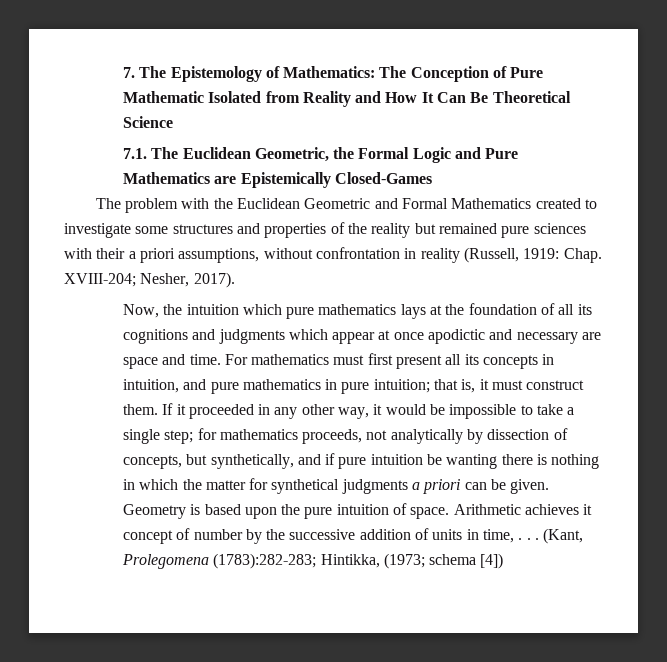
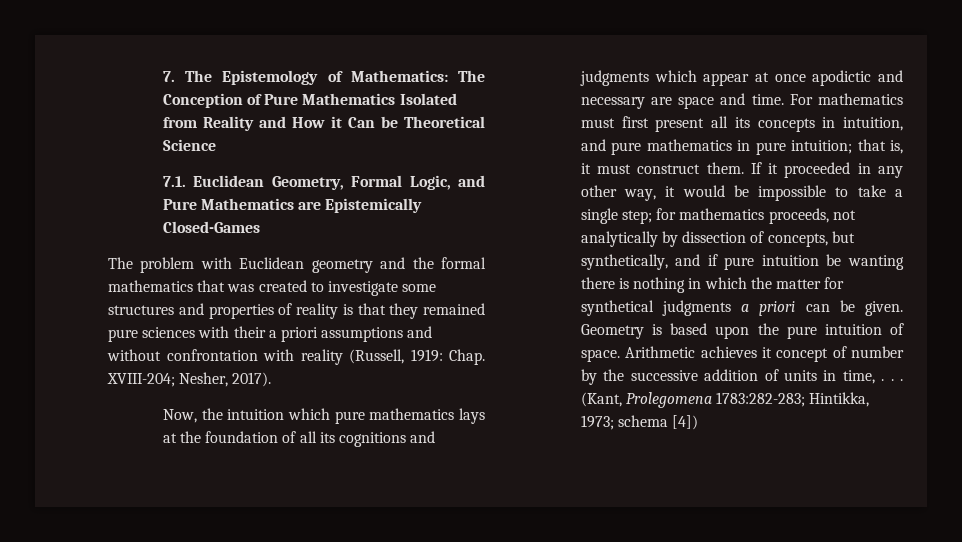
- 7. The Epistemology of Mathematics: The Conception of Pure Mathematic Isolated from Reality and How It Can Be Theoretical Science
+ 7. The Epistemology of Mathematics: The Conception of Pure Mathematics Isolated from Reality and How it Can be Theoretical Science
- 7.1. The Euclidean Geometric, the Formal Logic and Pure Mathematics are Epistemically Closed-Games
+ 7.1. Euclidean Geometry, Formal Logic, and Pure Mathematics are Epistemically Closed-Games
- The problem with the Euclidean Geometric and Formal Mathematics created to investigate some structures and properties of the reality but remained pure sciences with their a priori assumptions, without confrontation in reality (Russell, 1919: Chap.
+ The problem with Euclidean geometry and the formal mathematics that was created to investigate some structures and properties of reality is that they remained pure sciences with their a priori assumptions and without confrontation with reality (Russell, 1919: Chap.
- (Kant, Prolegomena (1783):282-283; Hintikka, (1973; schema [4])
+ (Kant, Prolegomena 1783:282-283; Hintikka, 1973; schema [4])

